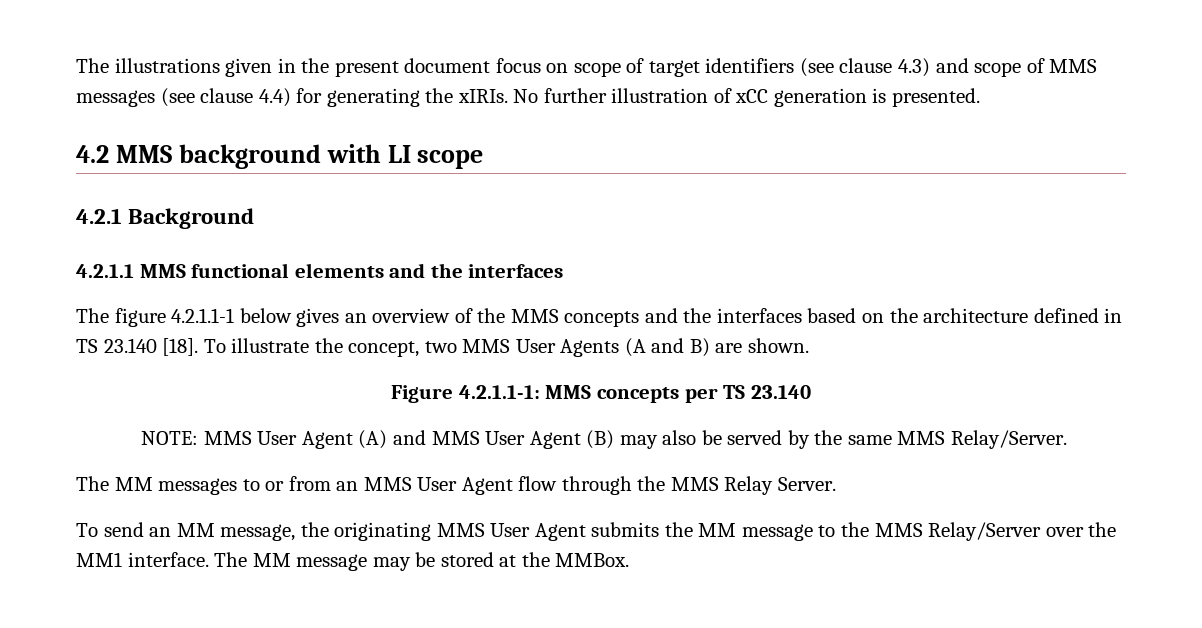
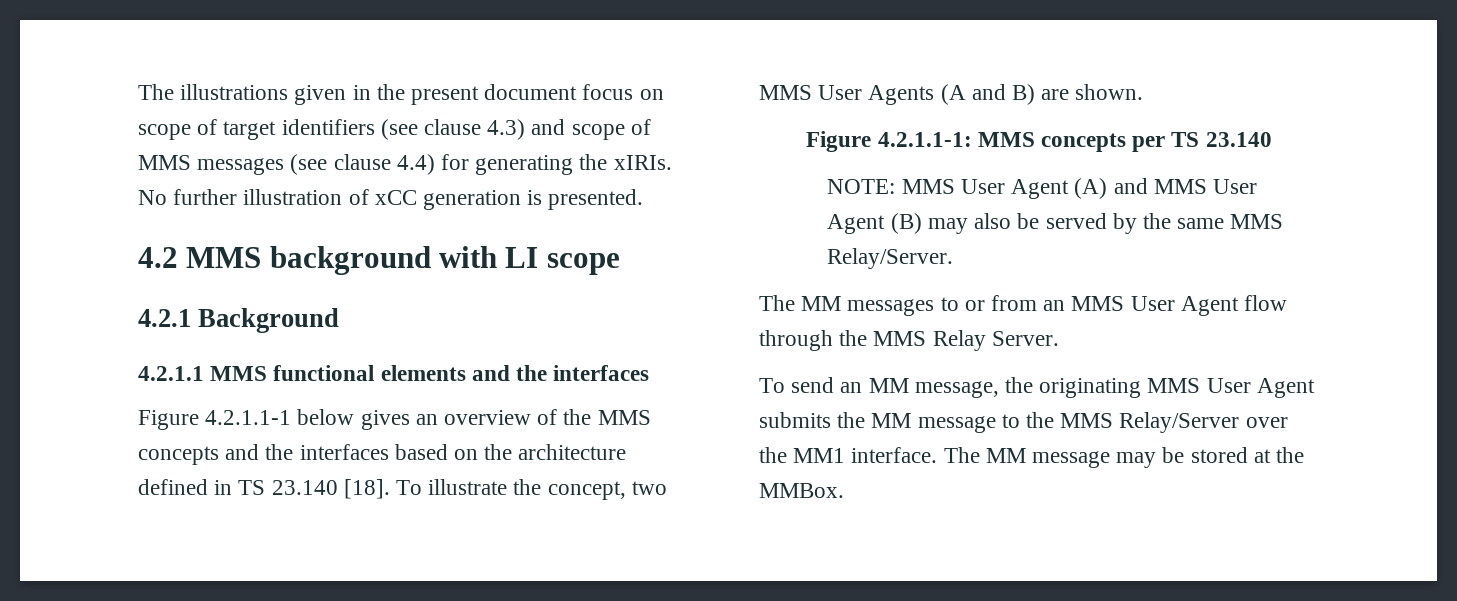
- The figure 4.2.1.1-1 below gives an overview of the MMS concepts and the interfaces based on the architecture defined in TS 23.140 [18].
+ Figure 4.2.1.1-1 below gives an overview of the MMS concepts and the interfaces based on the architecture defined in TS 23.140 [18].

